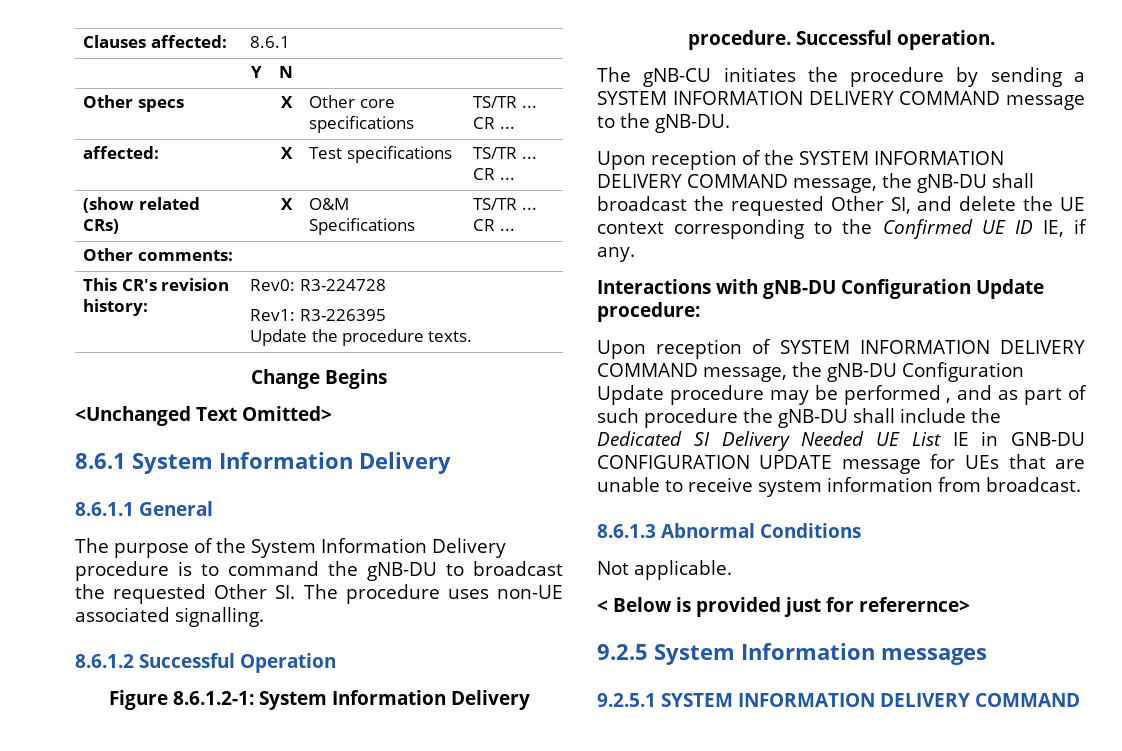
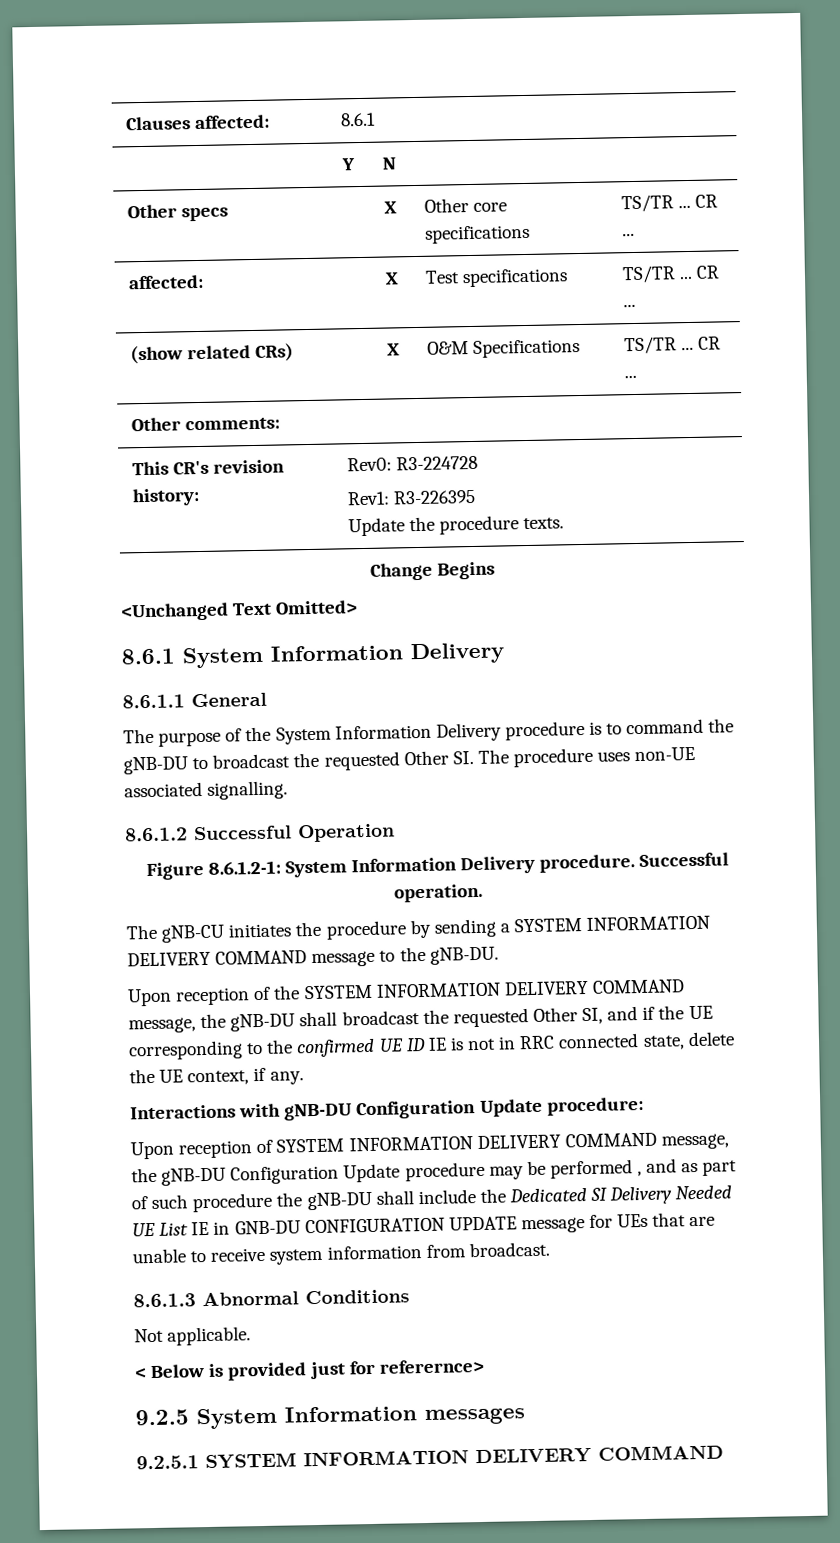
- Upon reception of the SYSTEM INFORMATION DELIVERY COMMAND message, the gNB-DU shall broadcast the requested Other SI, and delete the UE context corresponding to the Confirmed UE ID IE, if any.
+ Upon reception of the SYSTEM INFORMATION DELIVERY COMMAND message, the gNB-DU shall broadcast the requested Other SI, and if the UE corresponding to the confirmed UE ID IE is not in RRC connected state, delete the UE context, if any.

